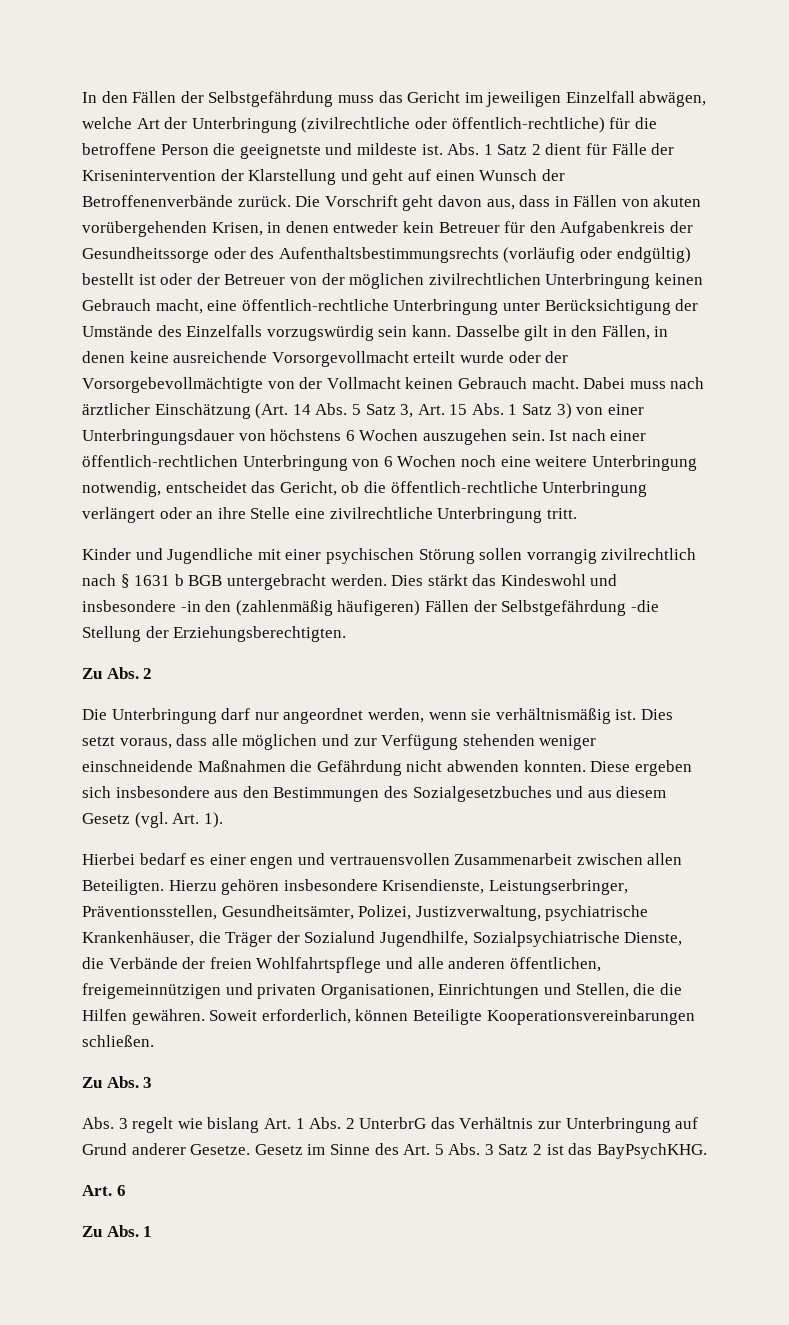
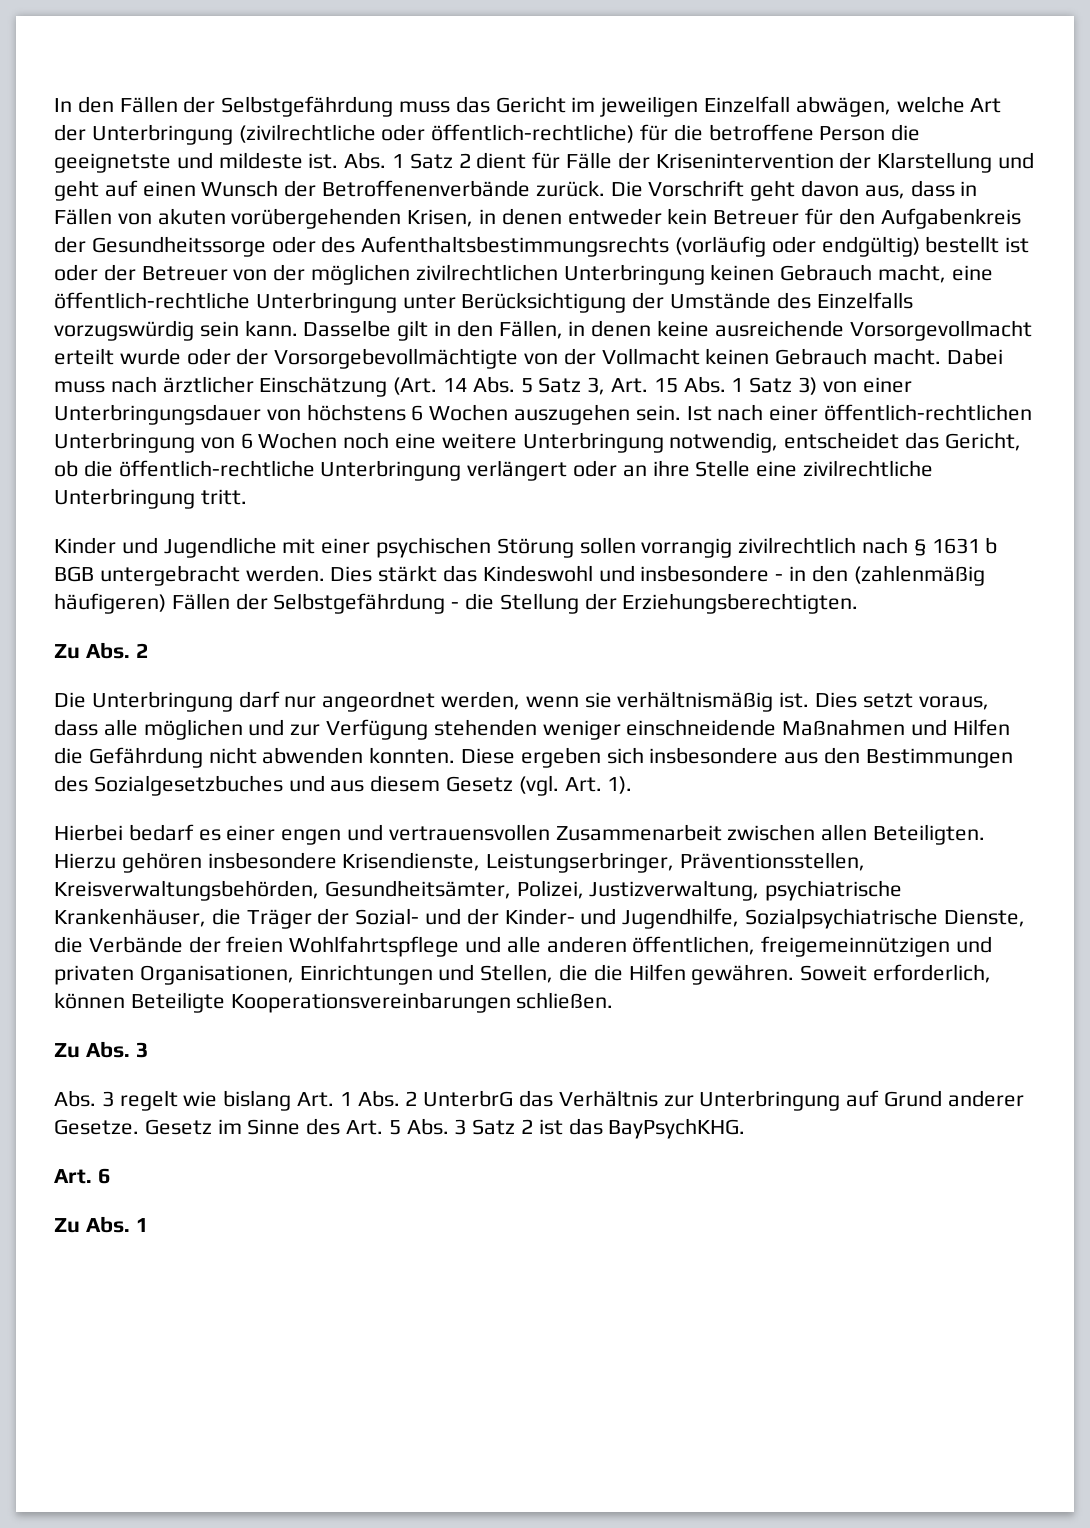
- Dies stärkt das Kindeswohl und insbesondere -in den (zahlenmäßig häufigeren) Fällen der Selbstgefährdung -die Stellung der Erziehungsberechtigten.
+ Dies stärkt das Kindeswohl und insbesondere - in den (zahlenmäßig häufigeren) Fällen der Selbstgefährdung - die Stellung der Erziehungsberechtigten.
- Dies setzt voraus, dass alle möglichen und zur Verfügung stehenden weniger einschneidende Maßnahmen die Gefährdung nicht abwenden konnten.
+ Dies setzt voraus, dass alle möglichen und zur Verfügung stehenden weniger einschneidende Maßnahmen und Hilfen die Gefährdung nicht abwenden konnten.
- Hierzu gehören insbesondere Krisendienste, Leistungserbringer, Präventionsstellen, Gesundheitsämter, Polizei, Justizverwaltung, psychiatrische Krankenhäuser, die Träger der Sozialund Jugendhilfe, Sozialpsychiatrische Dienste, die Verbände der freien Wohlfahrtspflege und alle anderen öffentlichen, freigemeinnützigen und privaten Organisationen, Einrichtungen und Stellen, die die Hilfen gewähren.
+ Hierzu gehören insbesondere Krisendienste, Leistungserbringer, Präventionsstellen, Kreisverwaltungsbehörden, Gesundheitsämter, Polizei, Justizverwaltung, psychiatrische Krankenhäuser, die Träger der Sozial- und der Kinder- und Jugendhilfe, Sozialpsychiatrische Dienste, die Verbände der freien Wohlfahrtspflege und alle anderen öffentlichen, freigemeinnützigen und privaten Organisationen, Einrichtungen und Stellen, die die Hilfen gewähren.

